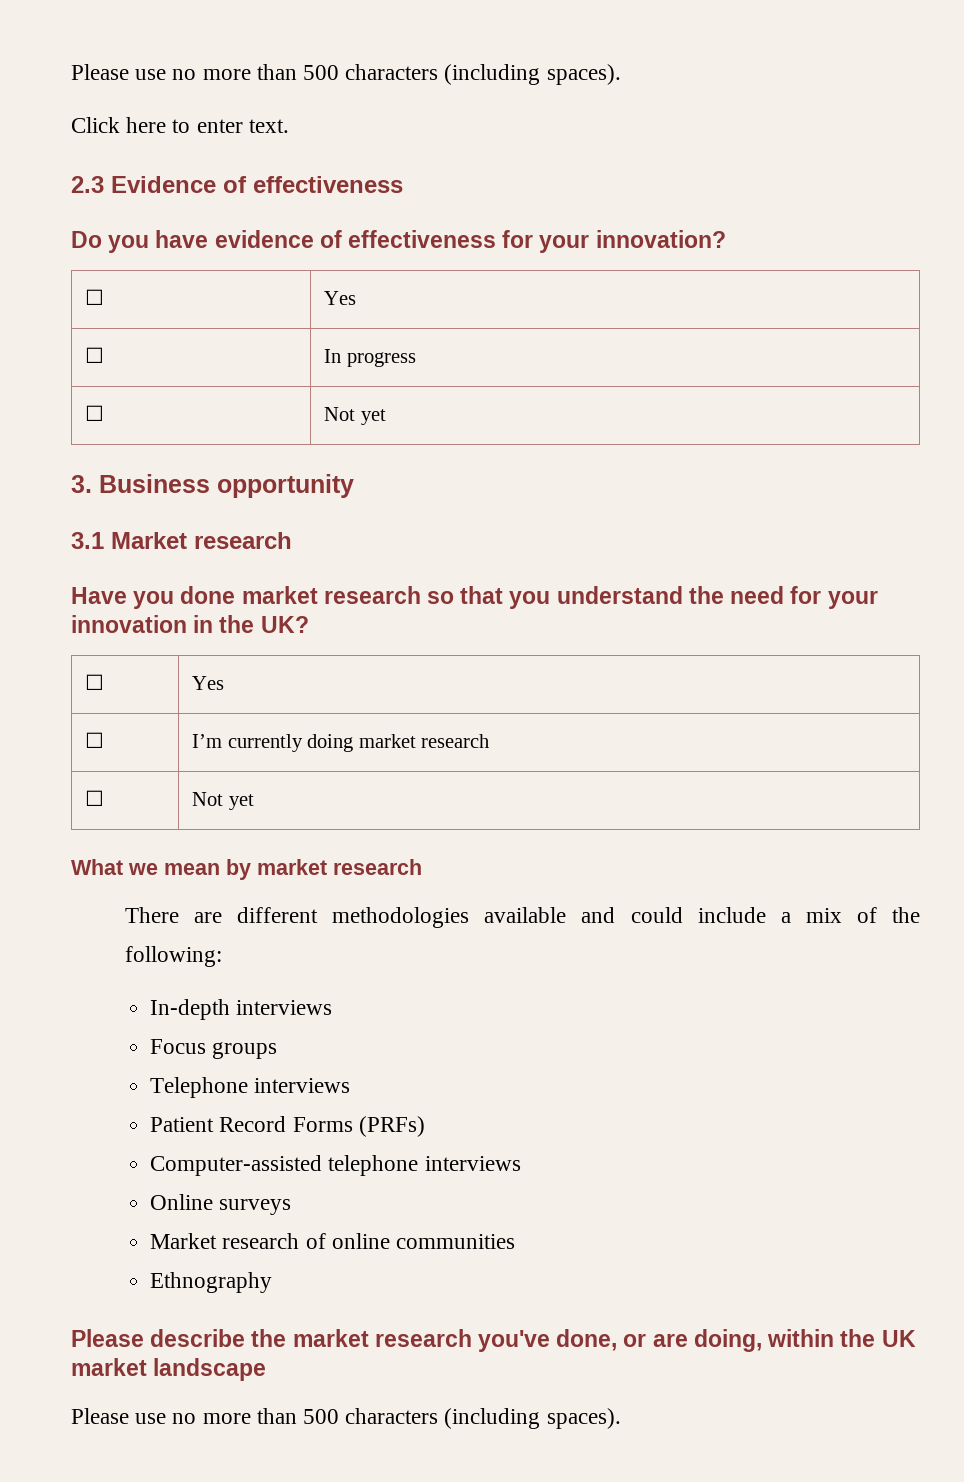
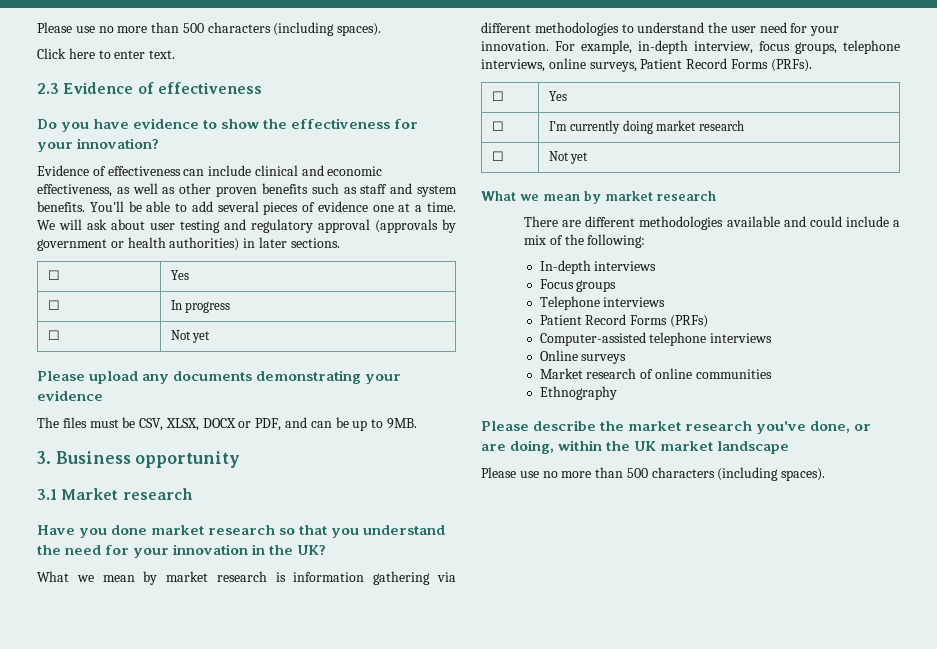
- Do you have evidence of effectiveness for your innovation?
+ Do you have evidence to show the effectiveness for your innovation?
+ Evidence of effectiveness can include clinical and economic effectiveness, as well as other proven benefits such as staff and system benefits. You'll be able to add several pieces of evidence one at a time. We will ask about user testing and regulatory approval (approvals by government or health authorities) in later sections.
+ Please upload any documents demonstrating your evidence
+ The files must be CSV, XLSX, DOCX or PDF, and can be up to 9MB.
+ What we mean by market research is information gathering via different methodologies to understand the user need for your innovation. For example, in-depth interview, focus groups, telephone interviews, online surveys, Patient Record Forms (PRFs).

